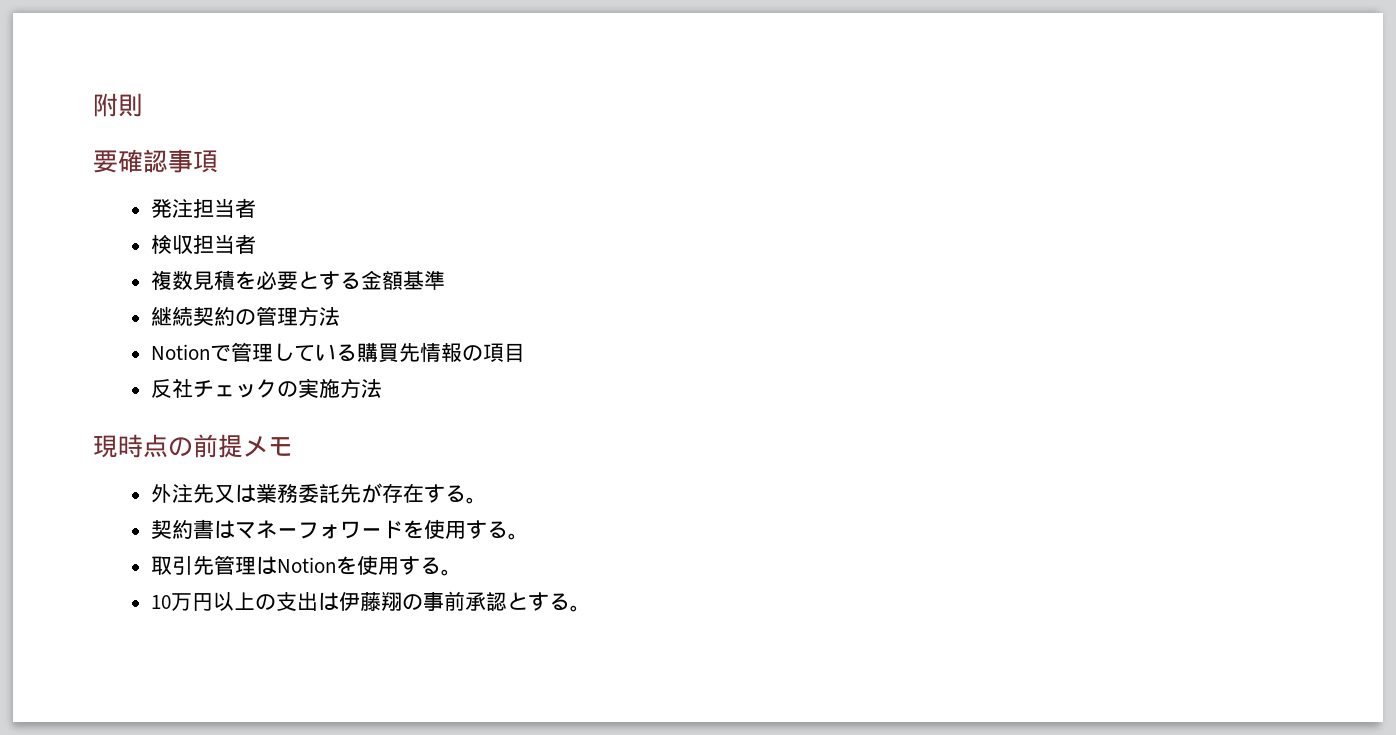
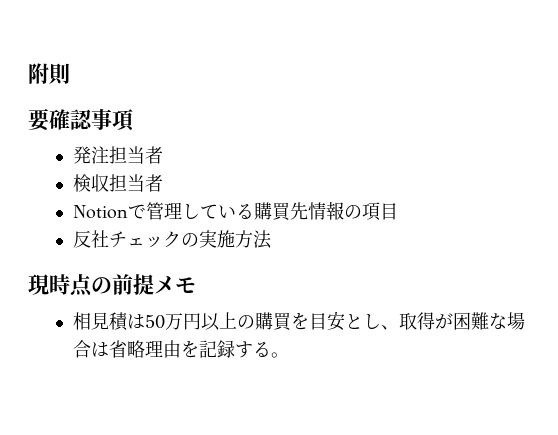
- 複数見積を必要とする金額基準
- 継続契約の管理方法
- 外注先又は業務委託先が存在する。
- 契約書はマネーフォワードを使用する。
- 取引先管理はNotionを使用する。
- 10万円以上の支出は伊藤翔の事前承認とする。
+ 相見積は50万円以上の購買を目安とし、取得が困難な場合は省略理由を記録する。

